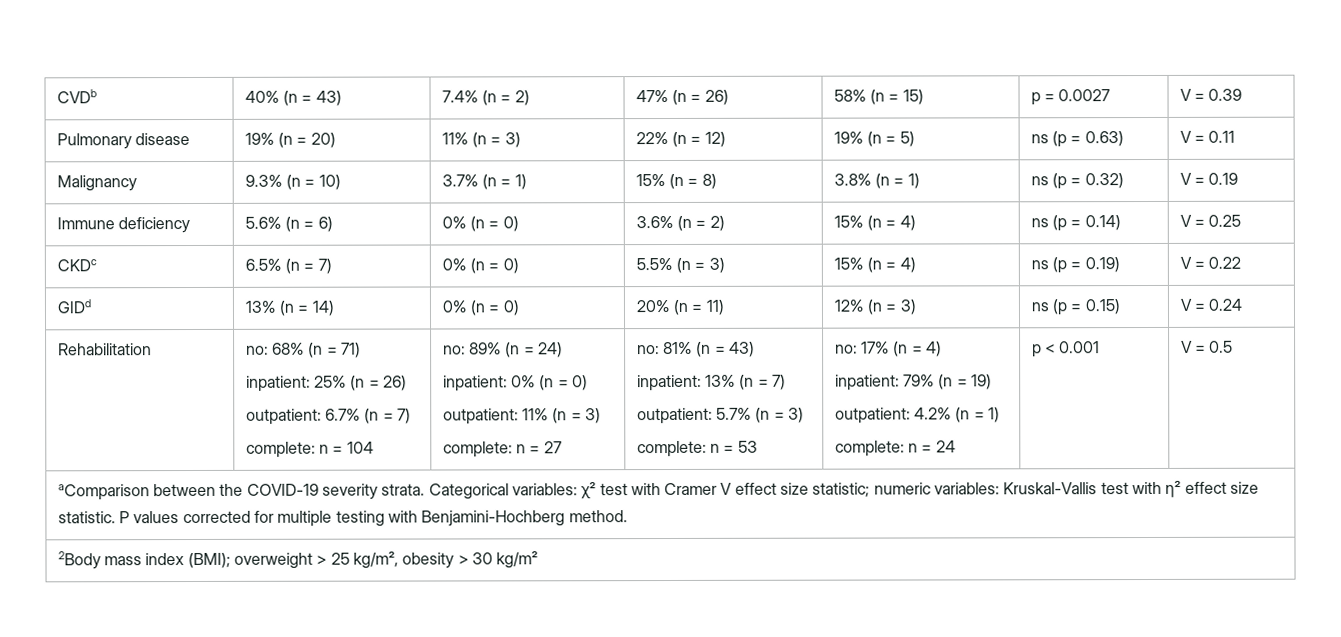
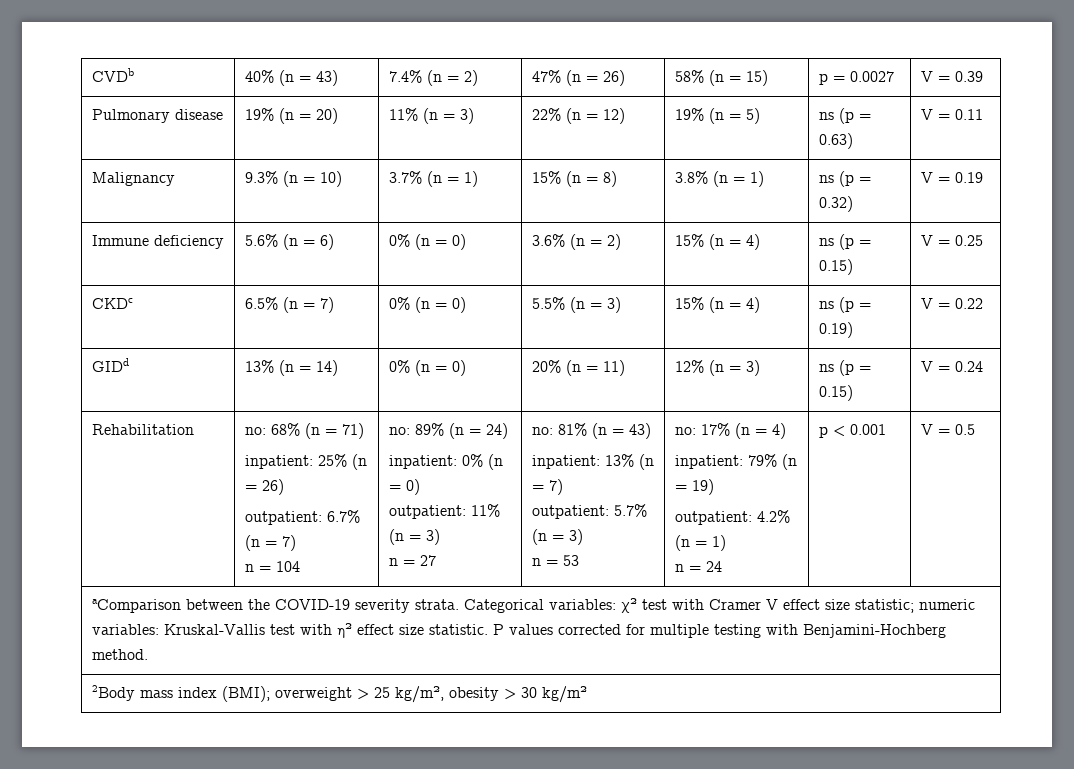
- Immune deficiency | 5.6% (n = 6) | 0% (n = 0) | 3.6% (n = 2) | 15% (n = 4) | ns (p = 0.14) | V = 0.25
+ Immune deficiency | 5.6% (n = 6) | 0% (n = 0) | 3.6% (n = 2) | 15% (n = 4) | ns (p = 0.15) | V = 0.25
- complete: n = 104
+ n = 104
- complete: n = 27
+ n = 27
- complete: n = 53
+ n = 53
- complete: n = 24
+ n = 24

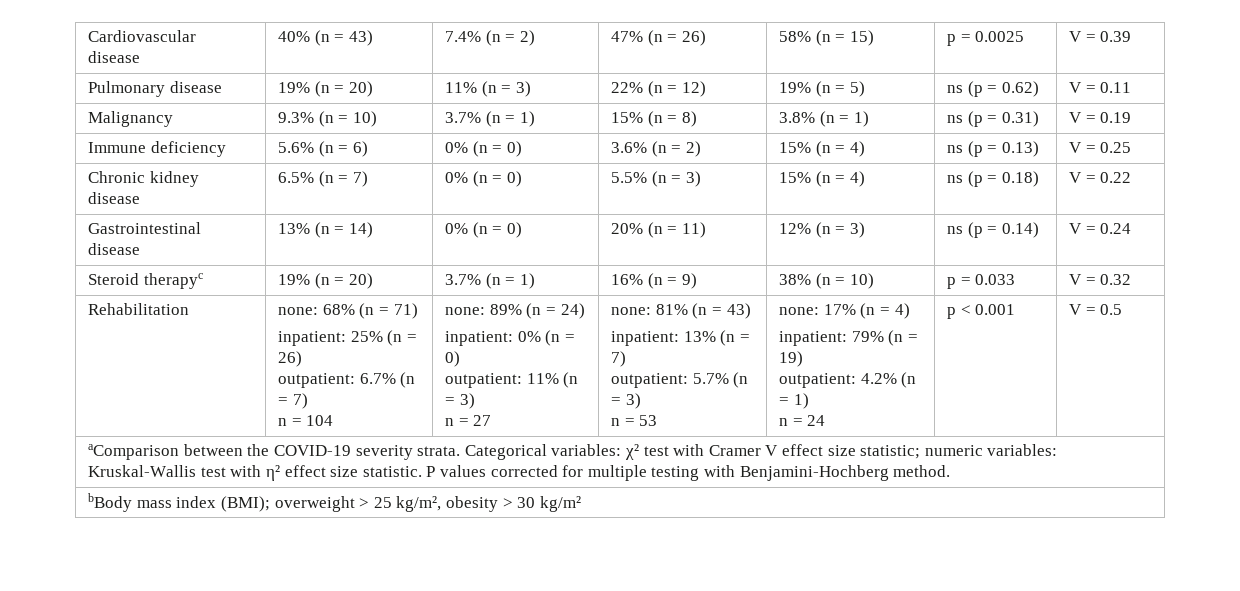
- CVDb | 40% (n = 43) | 7.4% (n = 2) | 47% (n = 26) | 58% (n = 15) | p = 0.0027 | V = 0.39
+ Cardiovascular disease | 40% (n = 43) | 7.4% (n = 2) | 47% (n = 26) | 58% (n = 15) | p = 0.0025 | V = 0.39
- Pulmonary disease | 19% (n = 20) | 11% (n = 3) | 22% (n = 12) | 19% (n = 5) | ns (p = 0.63) | V = 0.11
+ Pulmonary disease | 19% (n = 20) | 11% (n = 3) | 22% (n = 12) | 19% (n = 5) | ns (p = 0.62) | V = 0.11
- Malignancy | 9.3% (n = 10) | 3.7% (n = 1) | 15% (n = 8) | 3.8% (n = 1) | ns (p = 0.32) | V = 0.19
+ Malignancy | 9.3% (n = 10) | 3.7% (n = 1) | 15% (n = 8) | 3.8% (n = 1) | ns (p = 0.31) | V = 0.19
- Immune deficiency | 5.6% (n = 6) | 0% (n = 0) | 3.6% (n = 2) | 15% (n = 4) | ns (p = 0.15) | V = 0.25
+ Immune deficiency | 5.6% (n = 6) | 0% (n = 0) | 3.6% (n = 2) | 15% (n = 4) | ns (p = 0.13) | V = 0.25
- CKDc | 6.5% (n = 7) | 0% (n = 0) | 5.5% (n = 3) | 15% (n = 4) | ns (p = 0.19) | V = 0.22
+ Chronic kidney disease | 6.5% (n = 7) | 0% (n = 0) | 5.5% (n = 3) | 15% (n = 4) | ns (p = 0.18) | V = 0.22
- GIDd | 13% (n = 14) | 0% (n = 0) | 20% (n = 11) | 12% (n = 3) | ns (p = 0.15) | V = 0.24
+ Gastrointestinal disease | 13% (n = 14) | 0% (n = 0) | 20% (n = 11) | 12% (n = 3) | ns (p = 0.14) | V = 0.24
+ Steroid therapyc | 19% (n = 20) | 3.7% (n = 1) | 16% (n = 9) | 38% (n = 10) | p = 0.033 | V = 0.32
- no: 68% (n = 71)
+ none: 68% (n = 71)
- no: 89% (n = 24)
+ none: 89% (n = 24)
- no: 81% (n = 43)
+ none: 81% (n = 43)
- no: 17% (n = 4)
+ none: 17% (n = 4)
- aComparison between the COVID-19 severity strata. Categorical variables: χ² test with Cramer V effect size statistic; numeric variables: Kruskal-Vallis test with η² effect size statistic. P values corrected for multiple testing with Benjamini-Hochberg method.
+ aComparison between the COVID-19 severity strata. Categorical variables: χ² test with Cramer V effect size statistic; numeric variables: Kruskal-Wallis test with η² effect size statistic. P values corrected for multiple testing with Benjamini-Hochberg method.
- 2Body mass index (BMI); overweight > 25 kg/m², obesity > 30 kg/m²
+ bBody mass index (BMI); overweight > 25 kg/m², obesity > 30 kg/m²

